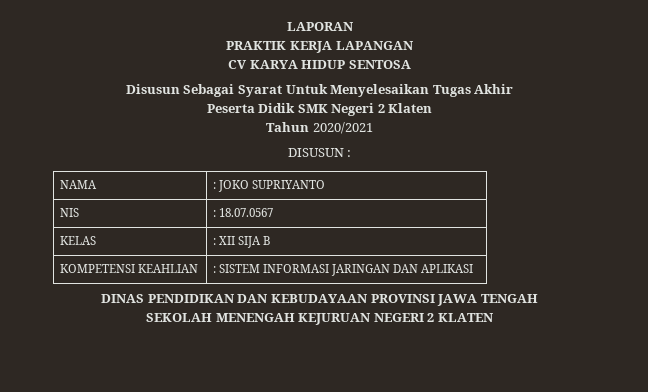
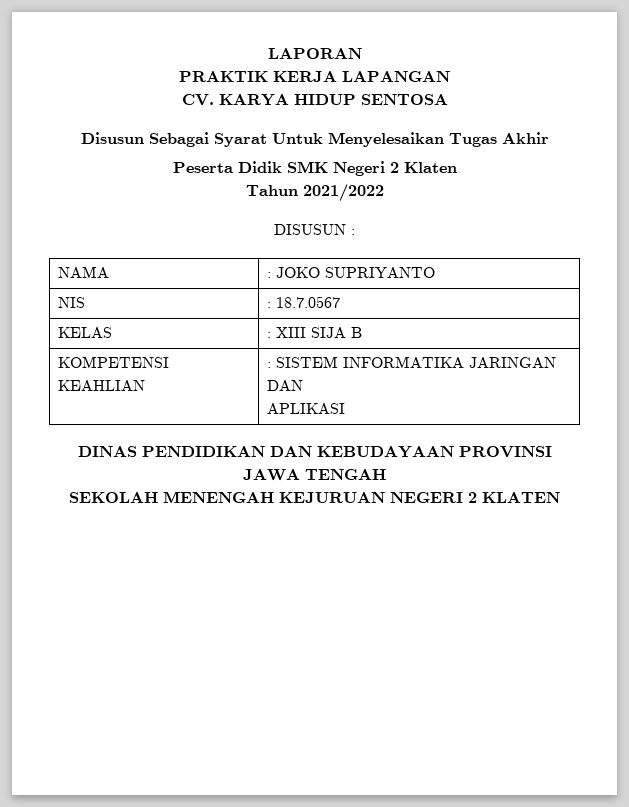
- CV KARYA HIDUP SENTOSA
+ CV. KARYA HIDUP SENTOSA
- Tahun 2020/2021
+ Tahun 2021/2022
- NIS | : 18.07.0567
+ NIS | : 18.7.0567
- KELAS | : XII SIJA B
+ KELAS | : XIII SIJA B
- KOMPETENSI KEAHLIAN | : SISTEM INFORMASI JARINGAN DAN APLIKASI
+ KOMPETENSI KEAHLIAN | : SISTEM INFORMATIKA JARINGAN DAN
+ APLIKASI

